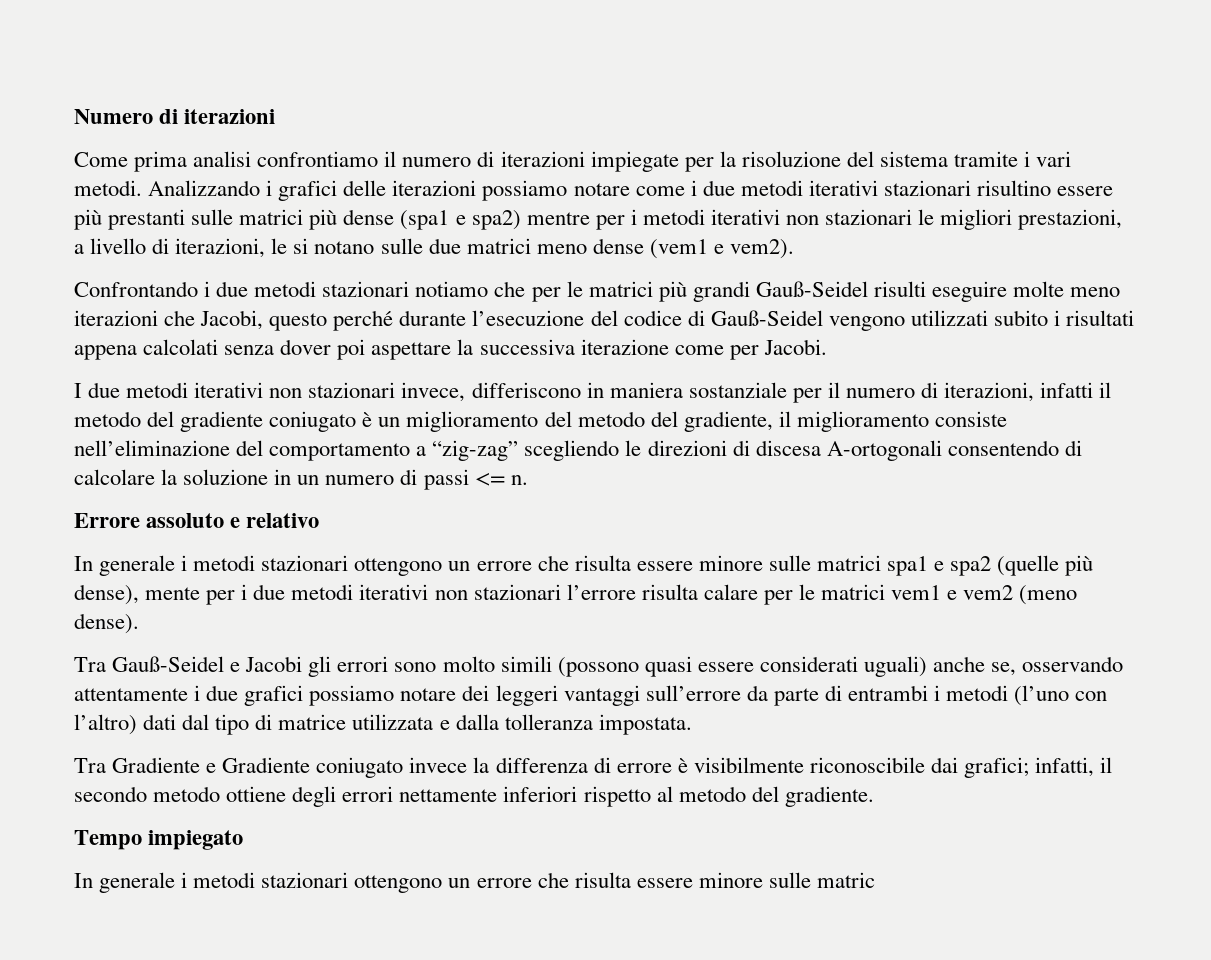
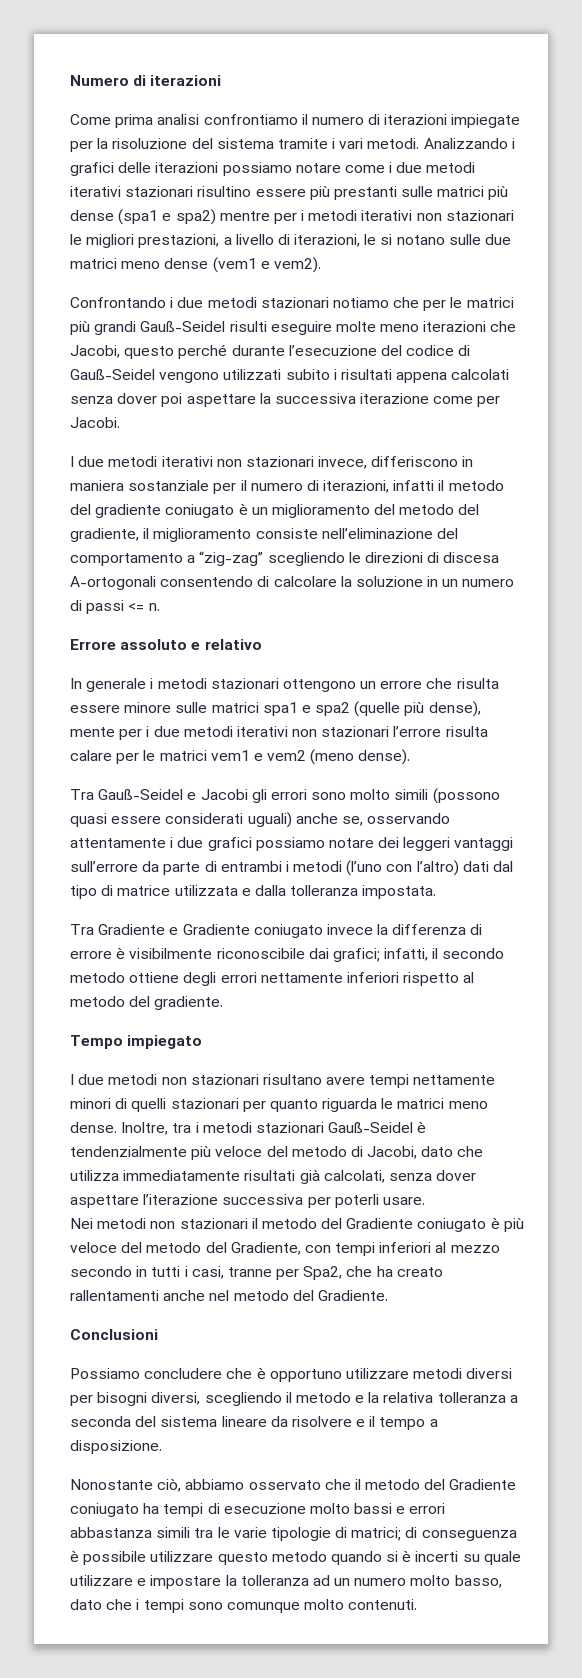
- In generale i metodi stazionari ottengono un errore che risulta essere minore sulle matric
+ I due metodi non stazionari risultano avere tempi nettamente minori di quelli stazionari per quanto riguarda le matrici meno dense. Inoltre, tra i metodi stazionari Gauß-Seidel è tendenzialmente più veloce del metodo di Jacobi, dato che utilizza immediatamente risultati già calcolati, senza dover aspettare l’iterazione successiva per poterli usare.
+ Nei metodi non stazionari il metodo del Gradiente coniugato è più veloce del metodo del Gradiente, con tempi inferiori al mezzo secondo in tutti i casi, tranne per Spa2, che ha creato rallentamenti anche nel metodo del Gradiente.
+ Conclusioni
+ Possiamo concludere che è opportuno utilizzare metodi diversi per bisogni diversi, scegliendo il metodo e la relativa tolleranza a seconda del sistema lineare da risolvere e il tempo a disposizione.
+ Nonostante ciò, abbiamo osservato che il metodo del Gradiente coniugato ha tempi di esecuzione molto bassi e errori abbastanza simili tra le varie tipologie di matrici; di conseguenza è possibile utilizzare questo metodo quando si è incerti su quale utilizzare e impostare la tolleranza ad un numero molto basso, dato che i tempi sono comunque molto contenuti.

